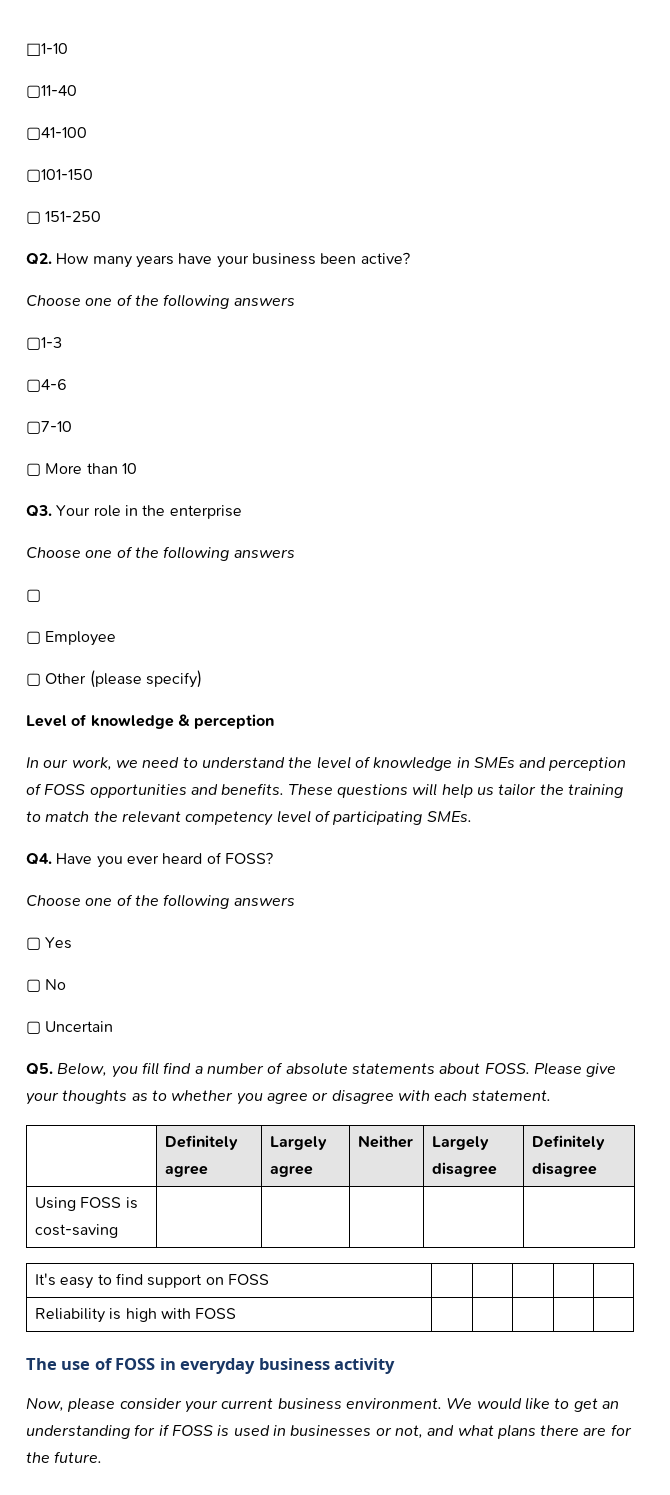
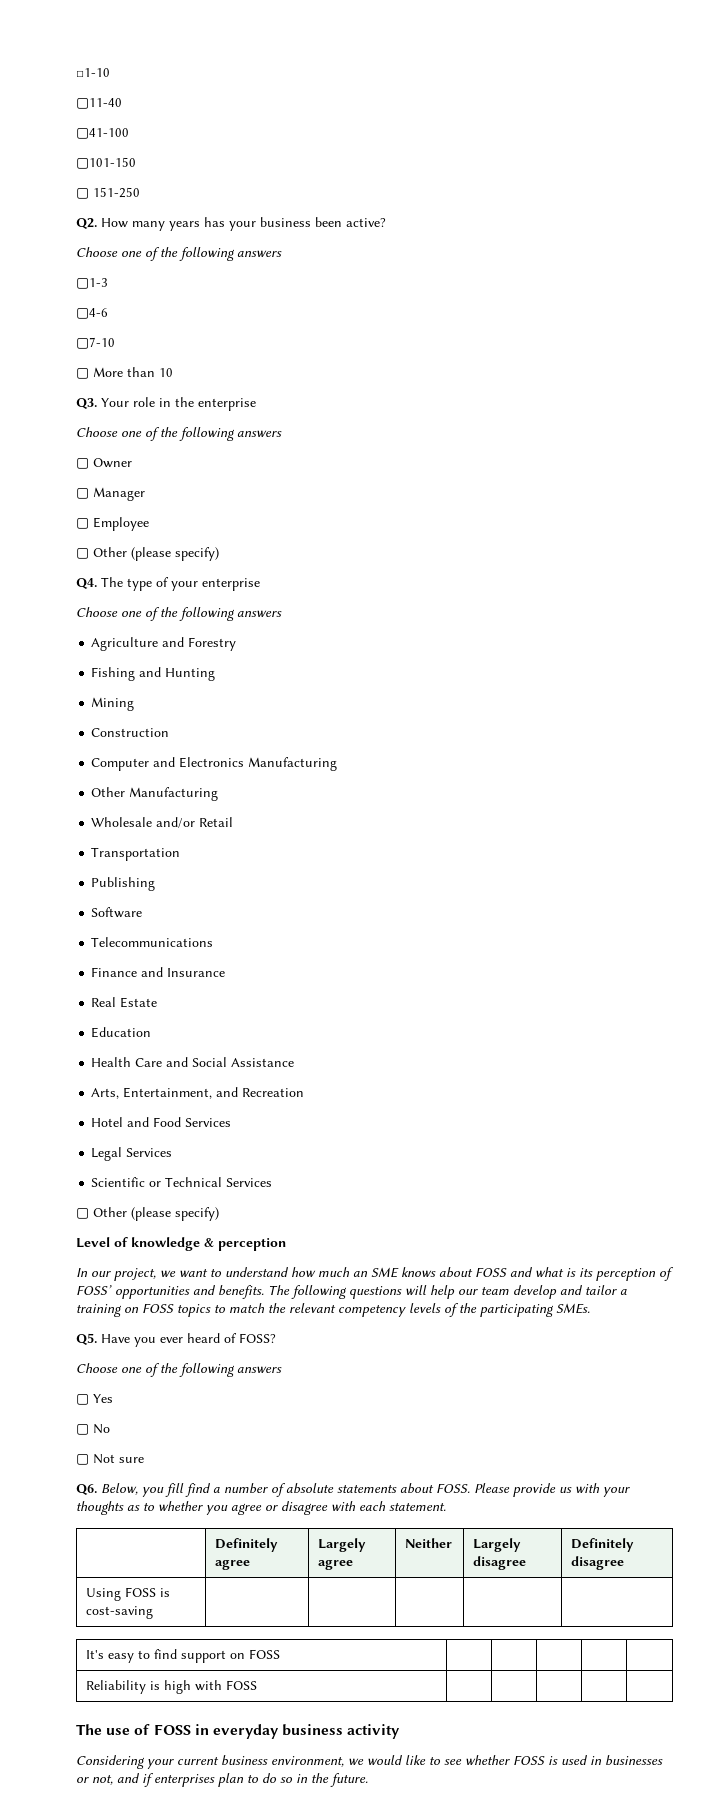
- Q2. How many years have your business been active?
+ Q2. How many years has your business been active?
  Q3. Your role in the enterprise
  Choose one of the following answers
- ▢
+ ▢ Owner
+ ▢ Manager
+ Q4. The type of your enterprise
+ Choose one of the following answers
+ Agriculture and Forestry
+ Fishing and Hunting
+ Mining
+ Construction
+ Computer and Electronics Manufacturing
+ Other Manufacturing
+ Wholesale and/or Retail
+ Transportation
+ Publishing
+ Software
+ Telecommunications
+ Finance and Insurance
+ Real Estate
+ Education
+ Health Care and Social Assistance
+ Arts, Entertainment, and Recreation
+ Hotel and Food Services
+ Legal Services
+ Scientific or Technical Services
+ ▢ Other (please specify)
- In our work, we need to understand the level of knowledge in SMEs and perception of FOSS opportunities and benefits.
+ In our project, we want to understand how much an SME knows about FOSS and what is its perception of FOSS’ opportunities and benefits.
- These questions will help us tailor the training to match the relevant competency level of participating SMEs.
+ The following questions will help our team develop and tailor a training on FOSS topics to match the relevant competency levels of the participating SMEs.
- Q4. Have you ever heard of FOSS?
+ Q5. Have you ever heard of FOSS?
- ▢ Uncertain
- Q5. Below, you fill find a number of absolute statements about FOSS.
+ ▢ Not sure
+ Q6. Below, you fill find a number of absolute statements about FOSS.
- Please give your thoughts as to whether you agree or disagree with each statement.
+ Please provide us with your thoughts as to whether you agree or disagree with each statement.
- Now, please consider your current business environment. We would like to get an understanding for if FOSS is used in businesses or not, and what plans there are for the future.
+ Considering your current business environment, we would like to see whether FOSS is used in businesses or not, and if enterprises plan to do so in the future.

